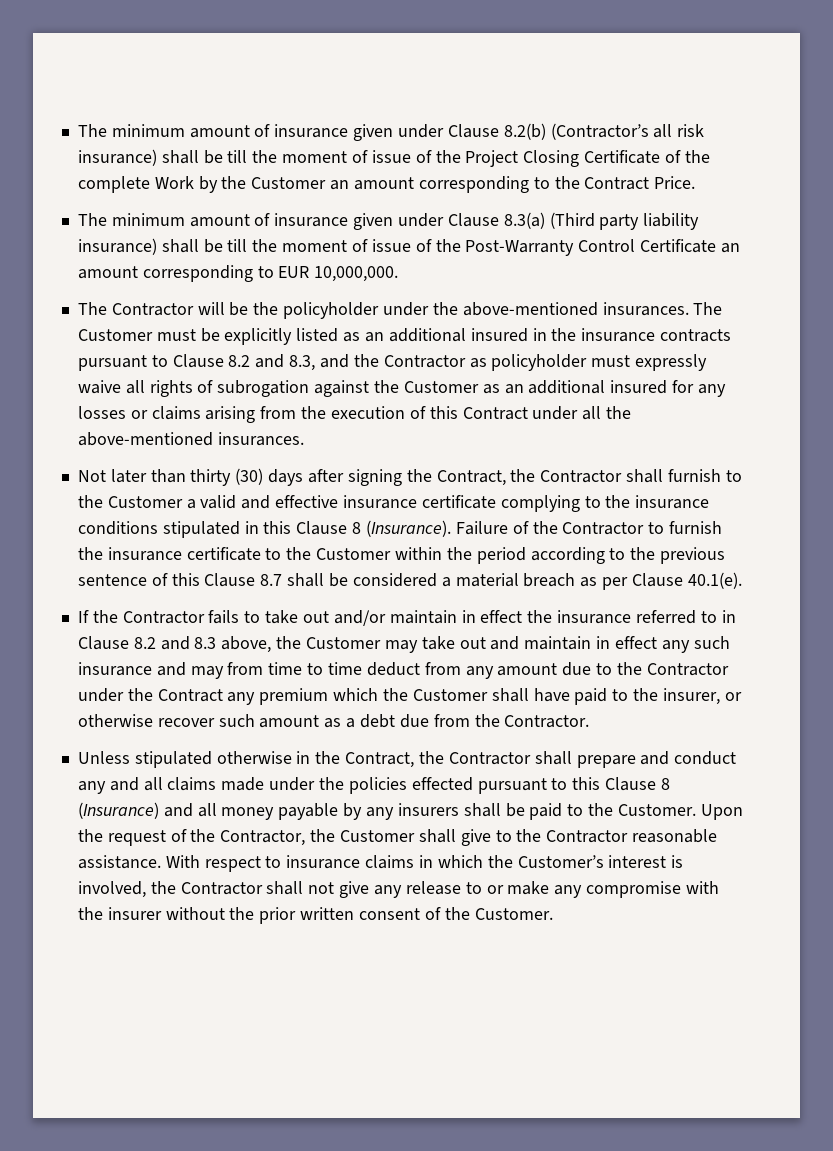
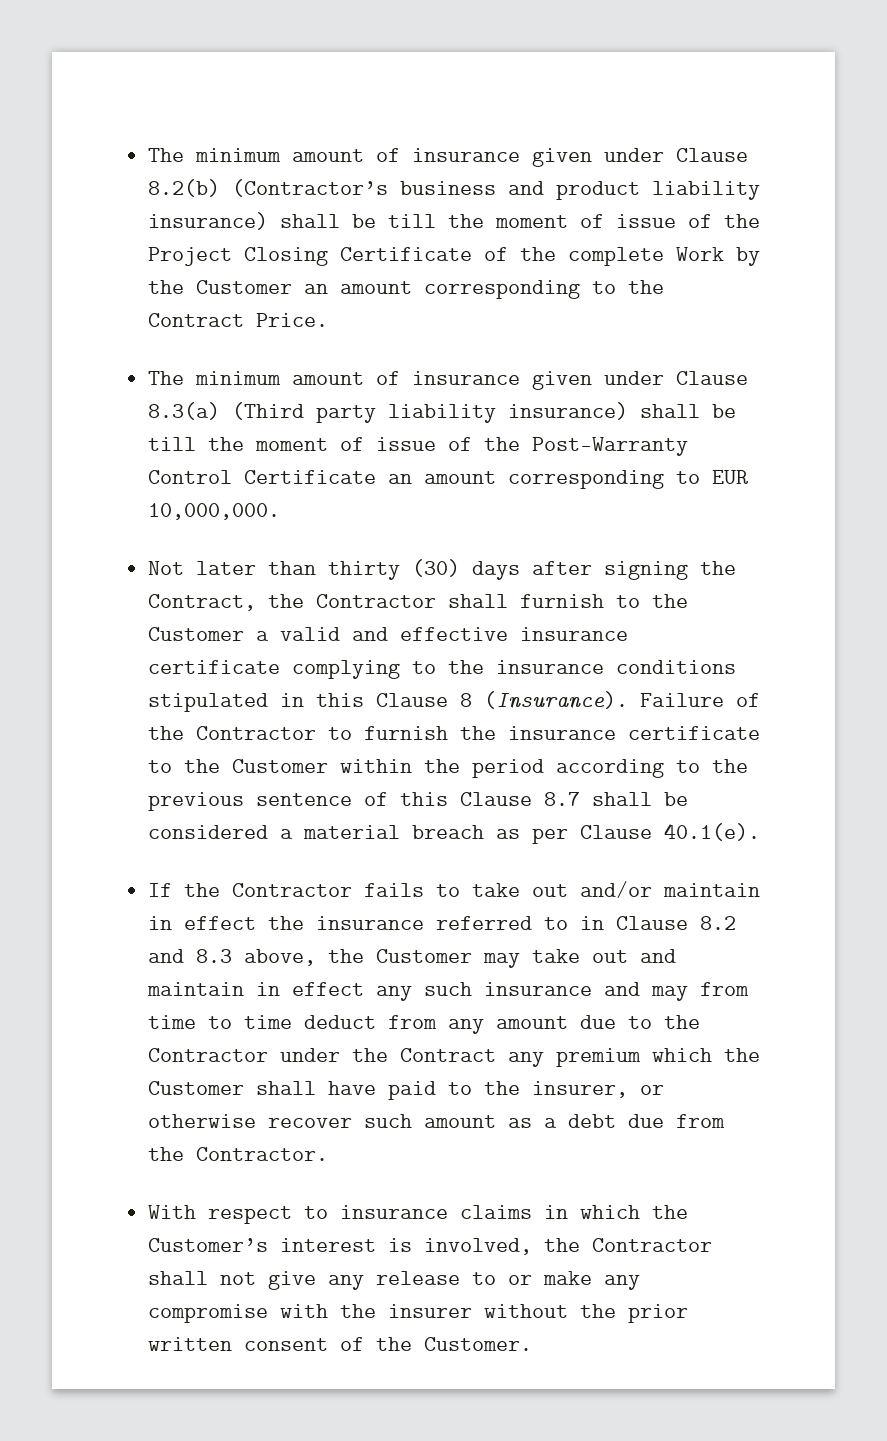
- The minimum amount of insurance given under Clause 8.2(b) (Contractor’s all risk insurance) shall be till the moment of issue of the Project Closing Certificate of the complete Work by the Customer an amount corresponding to the Contract Price.
+ The minimum amount of insurance given under Clause 8.2(b) (Contractor’s business and product liability insurance) shall be till the moment of issue of the Project Closing Certificate of the complete Work by the Customer an amount corresponding to the Contract Price.
- The Contractor will be the policyholder under the above-mentioned insurances. The Customer must be explicitly listed as an additional insured in the insurance contracts pursuant to Clause 8.2 and 8.3, and the Contractor as policyholder must expressly waive all rights of subrogation against the Customer as an additional insured for any losses or claims arising from the execution of this Contract under all the above-mentioned insurances.
- Unless stipulated otherwise in the Contract, the Contractor shall prepare and conduct any and all claims made under the policies effected pursuant to this Clause 8 (Insurance) and all money payable by any insurers shall be paid to the Customer. Upon the request of the Contractor, the Customer shall give to the Contractor reasonable assistance.

